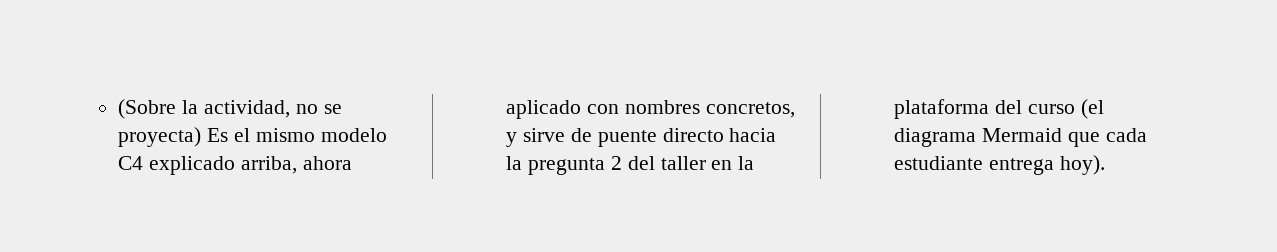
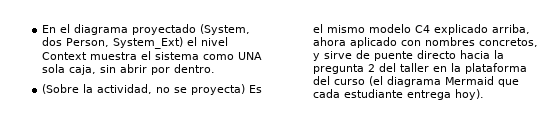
+ En el diagrama proyectado (System, dos Person, System_Ext) el nivel Context muestra el sistema como UNA sola caja, sin abrir por dentro.

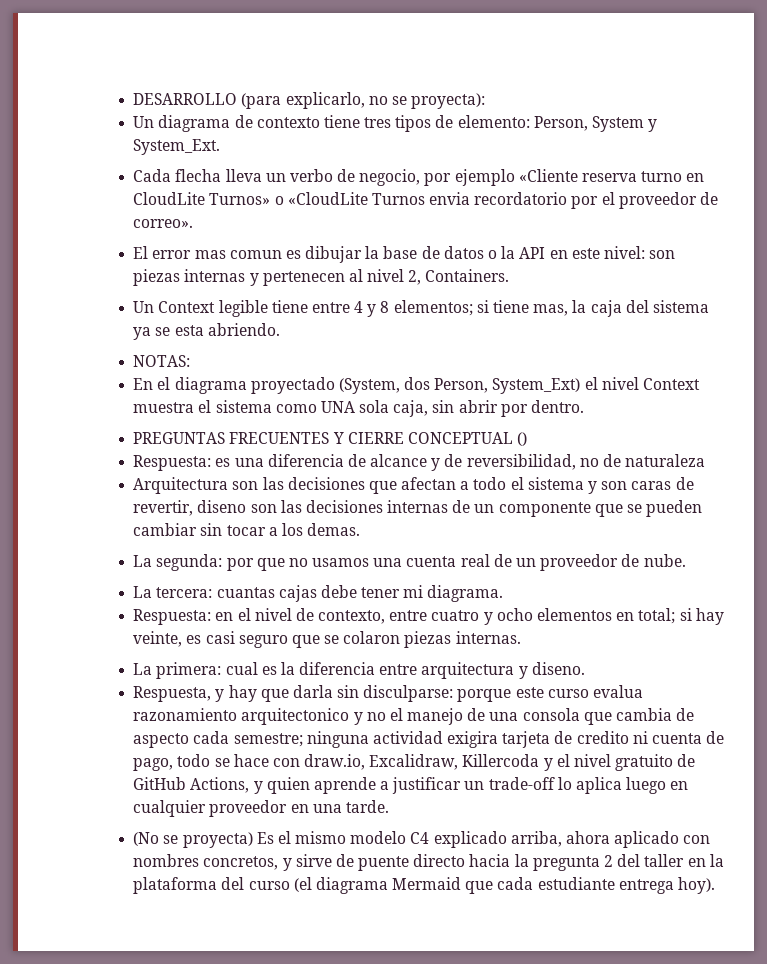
+ DESARROLLO (para explicarlo, no se proyecta):
+ Un diagrama de contexto tiene tres tipos de elemento: Person, System y System_Ext.
+ Cada flecha lleva un verbo de negocio, por ejemplo «Cliente reserva turno en CloudLite Turnos» o «CloudLite Turnos envia recordatorio por el proveedor de correo».
+ El error mas comun es dibujar la base de datos o la API en este nivel: son piezas internas y pertenecen al nivel 2, Containers.
+ Un Context legible tiene entre 4 y 8 elementos; si tiene mas, la caja del sistema ya se esta abriendo.
+ NOTAS:
- (Sobre la actividad, no se proyecta) Es el mismo modelo C4 explicado arriba, ahora aplicado con nombres concretos, y sirve de puente directo hacia la pregunta 2 del taller en la plataforma del curso (el diagrama Mermaid que cada estudiante entrega hoy).
+ PREGUNTAS FRECUENTES Y CIERRE CONCEPTUAL ()
+ Respuesta: es una diferencia de alcance y de reversibilidad, no de naturaleza
+ Arquitectura son las decisiones que afectan a todo el sistema y son caras de revertir, diseno son las decisiones internas de un componente que se pueden cambiar sin tocar a los demas.
+ La segunda: por que no usamos una cuenta real de un proveedor de nube.
+ La tercera: cuantas cajas debe tener mi diagrama.
+ Respuesta: en el nivel de contexto, entre cuatro y ocho elementos en total; si hay veinte, es casi seguro que se colaron piezas internas.
+ La primera: cual es la diferencia entre arquitectura y diseno.
+ Respuesta, y hay que darla sin disculparse: porque este curso evalua razonamiento arquitectonico y no el manejo de una consola que cambia de aspecto cada semestre; ninguna actividad exigira tarjeta de credito ni cuenta de pago, todo se hace con draw.io, Excalidraw, Killercoda y el nivel gratuito de GitHub Actions, y quien aprende a justificar un trade-off lo aplica luego en cualquier proveedor en una tarde.
+ (No se proyecta) Es el mismo modelo C4 explicado arriba, ahora aplicado con nombres concretos, y sirve de puente directo hacia la pregunta 2 del taller en la plataforma del curso (el diagrama Mermaid que cada estudiante entrega hoy).

